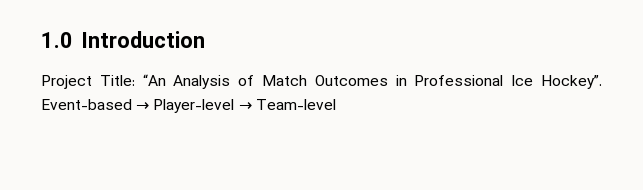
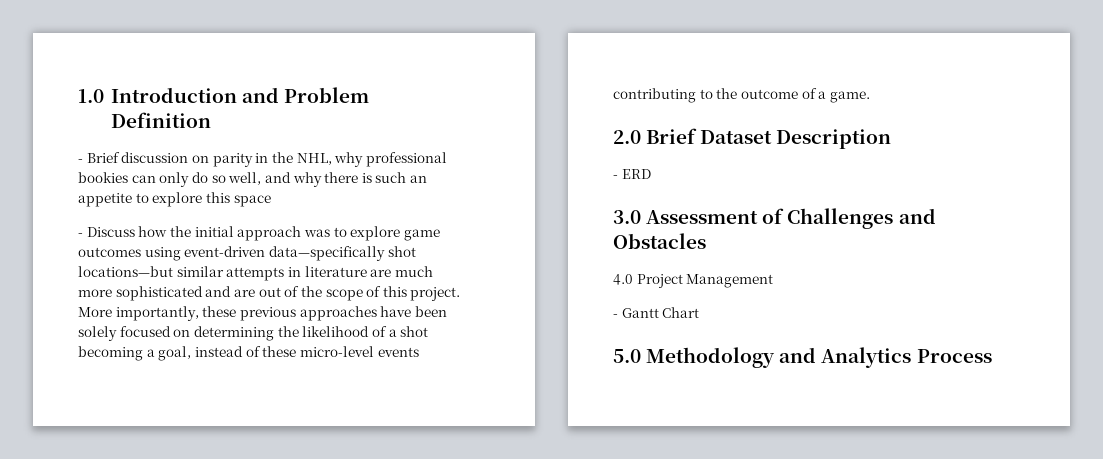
- 1.0 Introduction
- Project Title: “An Analysis of Match Outcomes in Professional Ice Hockey”. Event-based → Player-level → Team-level
+ 1.0 Introduction and Problem Definition
+ - Brief discussion on parity in the NHL, why professional bookies can only do so well, and why there is such an appetite to explore this space
+ - Discuss how the initial approach was to explore game outcomes using event-driven data—specifically shot locations—but similar attempts in literature are much more sophisticated and are out of the scope of this project. More importantly, these previous approaches have been solely focused on determining the likelihood of a shot becoming a goal, instead of these micro-level events contributing to the outcome of a game.
+ 2.0 Brief Dataset Description
+ - ERD
+ 3.0 Assessment of Challenges and Obstacles
+ 4.0 Project Management
+ - Gantt Chart
+ 5.0 Methodology and Analytics Process

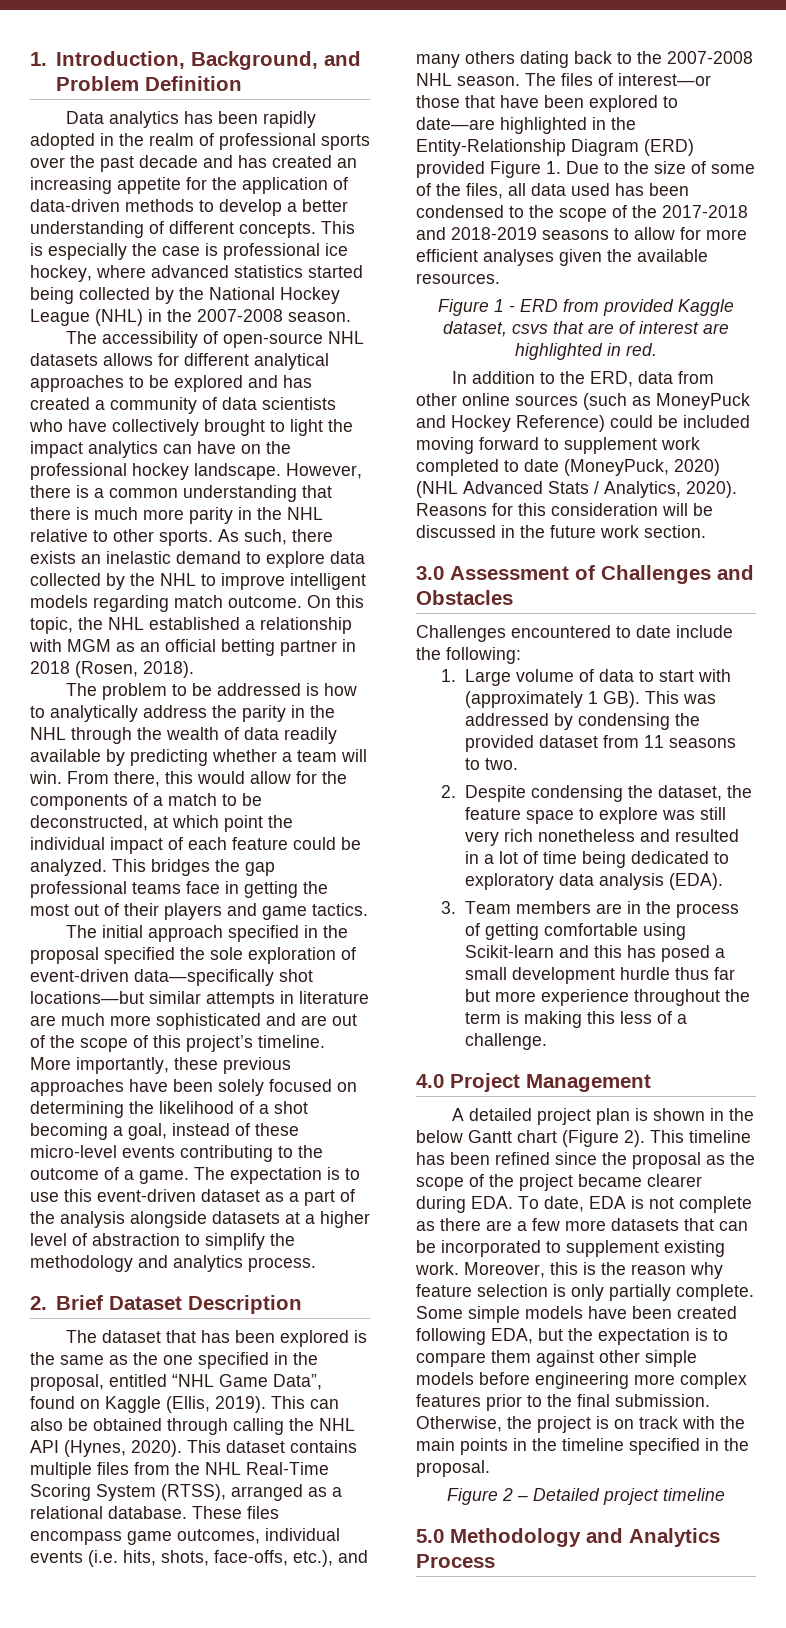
- 1.0 Introduction and Problem Definition
+ 1. Introduction, Background, and Problem Definition
- - Brief discussion on parity in the NHL, why professional bookies can only do so well, and why there is such an appetite to explore this space
- - Discuss how the initial approach was to explore game outcomes using event-driven data—specifically shot locations—but similar attempts in literature are much more sophisticated and are out of the scope of this project.
+ Data analytics has been rapidly adopted in the realm of professional sports over the past decade and has created an increasing appetite for the application of data-driven methods to develop a better understanding of different concepts. This is especially the case is professional ice hockey, where advanced statistics started being collected by the National Hockey League (NHL) in the 2007-2008 season.
+ The accessibility of open-source NHL datasets allows for different analytical approaches to be explored and has created a community of data scientists who have collectively brought to light the impact analytics can have on the professional hockey landscape. However, there is a common understanding that there is much more parity in the NHL relative to other sports. As such, there exists an inelastic demand to explore data collected by the NHL to improve intelligent models regarding match outcome. On this topic, the NHL established a relationship with MGM as an official betting partner in 2018 (Rosen, 2018).
+ The problem to be addressed is how to analytically address the parity in the NHL through the wealth of data readily available by predicting whether a team will win. From there, this would allow for the components of a match to be deconstructed, at which point the individual impact of each feature could be analyzed. This bridges the gap professional teams face in getting the most out of their players and game tactics.
+ The initial approach specified in the proposal specified the sole exploration of event-driven data—specifically shot locations—but similar attempts in literature are much more sophisticated and are out of the scope of this project’s timeline.
- More importantly, these previous approaches have been solely focused on determining the likelihood of a shot becoming a goal, instead of these micro-level events contributing to the outcome of a game.
- 2.0 Brief Dataset Description
- - ERD
+ More importantly, these previous approaches have been solely focused on determining the likelihood of a shot becoming a goal, instead of these micro-level events contributing to the outcome of a game. The expectation is to use this event-driven dataset as a part of the analysis alongside datasets at a higher level of abstraction to simplify the methodology and analytics process.
+ 2. Brief Dataset Description
+ The dataset that has been explored is the same as the one specified in the proposal, entitled “NHL Game Data”, found on Kaggle (Ellis, 2019). This can also be obtained through calling the NHL API (Hynes, 2020). This dataset contains multiple files from the NHL Real-Time Scoring System (RTSS), arranged as a relational database. These files encompass game outcomes, individual events (i.e. hits, shots, face-offs, etc.), and many others dating back to the 2007-2008 NHL season. The files of interest—or those that have been explored to date—are highlighted in the Entity-Relationship Diagram (ERD) provided Figure 1. Due to the size of some of the files, all data used has been condensed to the scope of the 2017-2018 and 2018-2019 seasons to allow for more efficient analyses given the available resources.
+ Figure 1 - ERD from provided Kaggle dataset, csvs that are of interest are highlighted in red.
+ In addition to the ERD, data from other online sources (such as MoneyPuck and Hockey Reference) could be included moving forward to supplement work completed to date (MoneyPuck, 2020) (NHL Advanced Stats / Analytics, 2020). Reasons for this consideration will be discussed in the future work section.
+ Challenges encountered to date include the following:
+ 1. Large volume of data to start with (approximately 1 GB). This was addressed by condensing the provided dataset from 11 seasons to two.
+ 2. Despite condensing the dataset, the feature space to explore was still very rich nonetheless and resulted in a lot of time being dedicated to exploratory data analysis (EDA).
+ 3. Team members are in the process of getting comfortable using Scikit-learn and this has posed a small development hurdle thus far but more experience throughout the term is making this less of a challenge.
  4.0 Project Management
- - Gantt Chart
+ A detailed project plan is shown in the below Gantt chart (Figure 2). This timeline has been refined since the proposal as the scope of the project became clearer during EDA. To date, EDA is not complete as there are a few more datasets that can be incorporated to supplement existing work. Moreover, this is the reason why feature selection is only partially complete. Some simple models have been created following EDA, but the expectation is to compare them against other simple models before engineering more complex features prior to the final submission. Otherwise, the project is on track with the main points in the timeline specified in the proposal.
+ Figure 2 – Detailed project timeline

